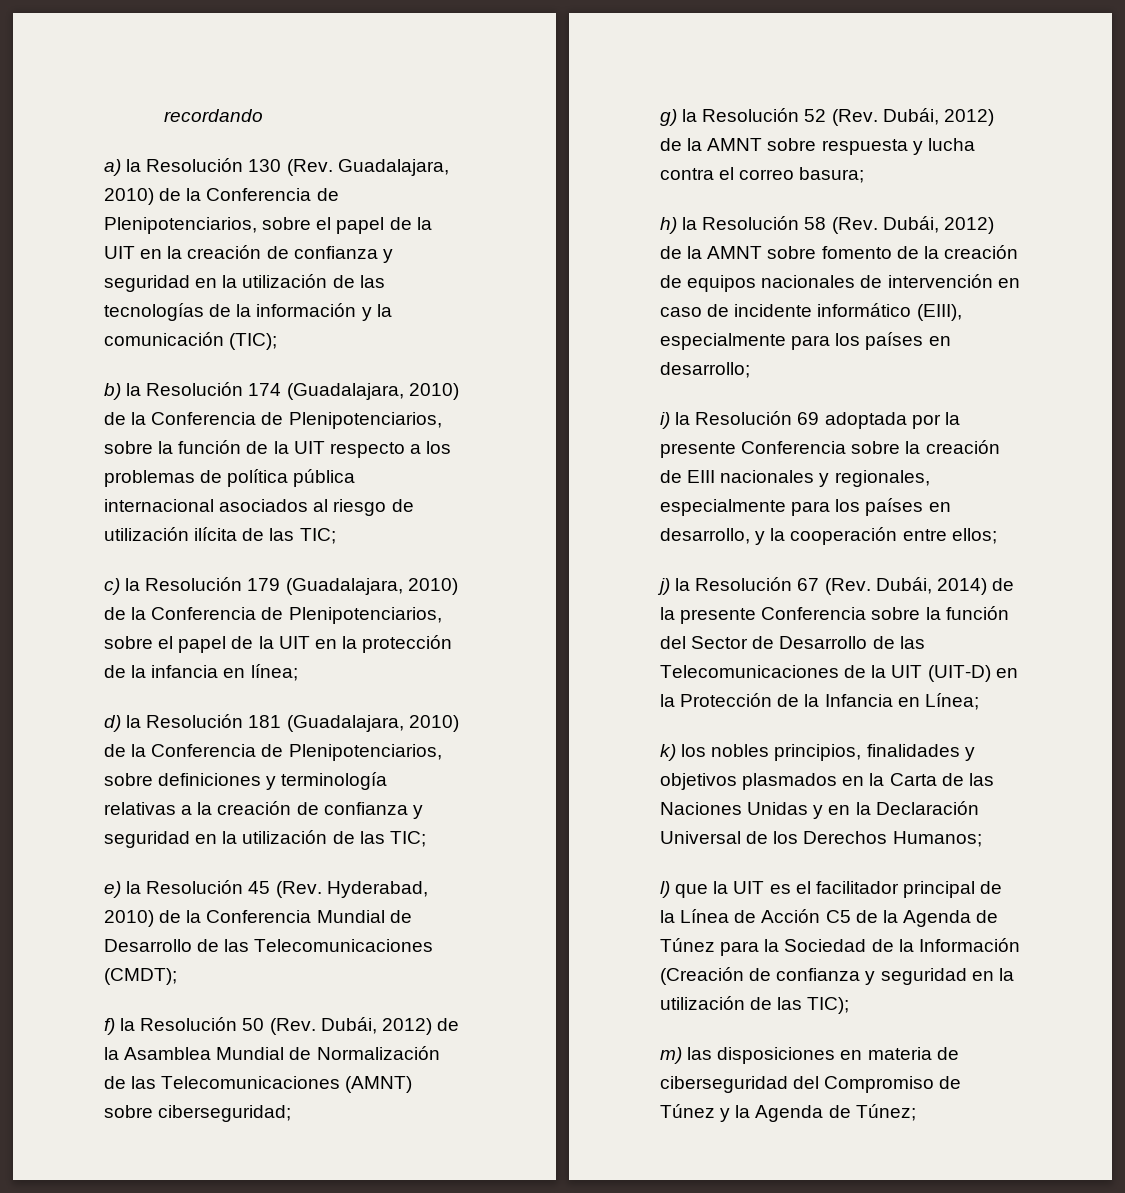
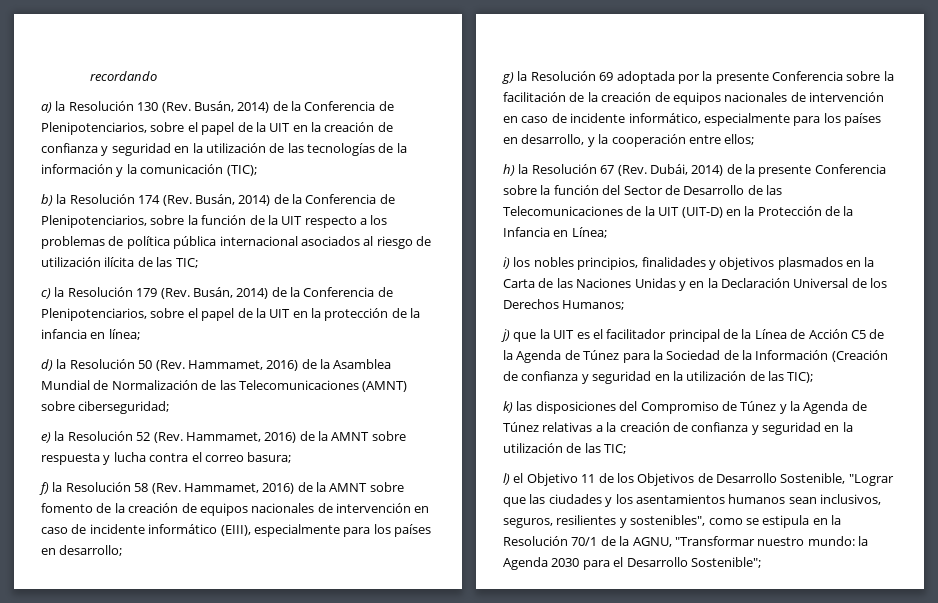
- a) la Resolución 130 (Rev. Guadalajara, 2010) de la Conferencia de Plenipotenciarios, sobre el papel de la UIT en la creación de confianza y seguridad en la utilización de las tecnologías de la información y la comunicación (TIC);
+ a) la Resolución 130 (Rev. Busán, 2014) de la Conferencia de Plenipotenciarios, sobre el papel de la UIT en la creación de confianza y seguridad en la utilización de las tecnologías de la información y la comunicación (TIC);
- b) la Resolución 174 (Guadalajara, 2010) de la Conferencia de Plenipotenciarios, sobre la función de la UIT respecto a los problemas de política pública internacional asociados al riesgo de utilización ilícita de las TIC;
+ b) la Resolución 174 (Rev. Busán, 2014) de la Conferencia de Plenipotenciarios, sobre la función de la UIT respecto a los problemas de política pública internacional asociados al riesgo de utilización ilícita de las TIC;
- c) la Resolución 179 (Guadalajara, 2010) de la Conferencia de Plenipotenciarios, sobre el papel de la UIT en la protección de la infancia en línea;
+ c) la Resolución 179 (Rev. Busán, 2014) de la Conferencia de Plenipotenciarios, sobre el papel de la UIT en la protección de la infancia en línea;
- d) la Resolución 181 (Guadalajara, 2010) de la Conferencia de Plenipotenciarios, sobre definiciones y terminología relativas a la creación de confianza y seguridad en la utilización de las TIC;
- e) la Resolución 45 (Rev. Hyderabad, 2010) de la Conferencia Mundial de Desarrollo de las Telecomunicaciones (CMDT);
- f) la Resolución 50 (Rev. Dubái, 2012) de la Asamblea Mundial de Normalización de las Telecomunicaciones (AMNT) sobre ciberseguridad;
+ d) la Resolución 50 (Rev. Hammamet, 2016) de la Asamblea Mundial de Normalización de las Telecomunicaciones (AMNT) sobre ciberseguridad;
- g) la Resolución 52 (Rev. Dubái, 2012) de la AMNT sobre respuesta y lucha contra el correo basura;
+ e) la Resolución 52 (Rev. Hammamet, 2016) de la AMNT sobre respuesta y lucha contra el correo basura;
- h) la Resolución 58 (Rev. Dubái, 2012) de la AMNT sobre fomento de la creación de equipos nacionales de intervención en caso de incidente informático (EIII), especialmente para los países en desarrollo;
+ f) la Resolución 58 (Rev. Hammamet, 2016) de la AMNT sobre fomento de la creación de equipos nacionales de intervención en caso de incidente informático (EIII), especialmente para los países en desarrollo;
- i) la Resolución 69 adoptada por la presente Conferencia sobre la creación de EIII nacionales y regionales, especialmente para los países en desarrollo, y la cooperación entre ellos;
+ g) la Resolución 69 adoptada por la presente Conferencia sobre la facilitación de la creación de equipos nacionales de intervención en caso de incidente informático, especialmente para los países en desarrollo, y la cooperación entre ellos;
- j) la Resolución 67 (Rev. Dubái, 2014) de la presente Conferencia sobre la función del Sector de Desarrollo de las Telecomunicaciones de la UIT (UIT-D) en la Protección de la Infancia en Línea;
+ h) la Resolución 67 (Rev. Dubái, 2014) de la presente Conferencia sobre la función del Sector de Desarrollo de las Telecomunicaciones de la UIT (UIT-D) en la Protección de la Infancia en Línea;
- k) los nobles principios, finalidades y objetivos plasmados en la Carta de las Naciones Unidas y en la Declaración Universal de los Derechos Humanos;
+ i) los nobles principios, finalidades y objetivos plasmados en la Carta de las Naciones Unidas y en la Declaración Universal de los Derechos Humanos;
- l) que la UIT es el facilitador principal de la Línea de Acción C5 de la Agenda de Túnez para la Sociedad de la Información (Creación de confianza y seguridad en la utilización de las TIC);
+ j) que la UIT es el facilitador principal de la Línea de Acción C5 de la Agenda de Túnez para la Sociedad de la Información (Creación de confianza y seguridad en la utilización de las TIC);
- m) las disposiciones en materia de ciberseguridad del Compromiso de Túnez y la Agenda de Túnez;
+ k) las disposiciones del Compromiso de Túnez y la Agenda de Túnez relativas a la creación de confianza y seguridad en la utilización de las TIC;
+ l) el Objetivo 11 de los Objetivos de Desarrollo Sostenible, "Lograr que las ciudades y los asentamientos humanos sean inclusivos, seguros, resilientes y sostenibles", como se estipula en la Resolución 70/1 de la AGNU, "Transformar nuestro mundo: la Agenda 2030 para el Desarrollo Sostenible";

